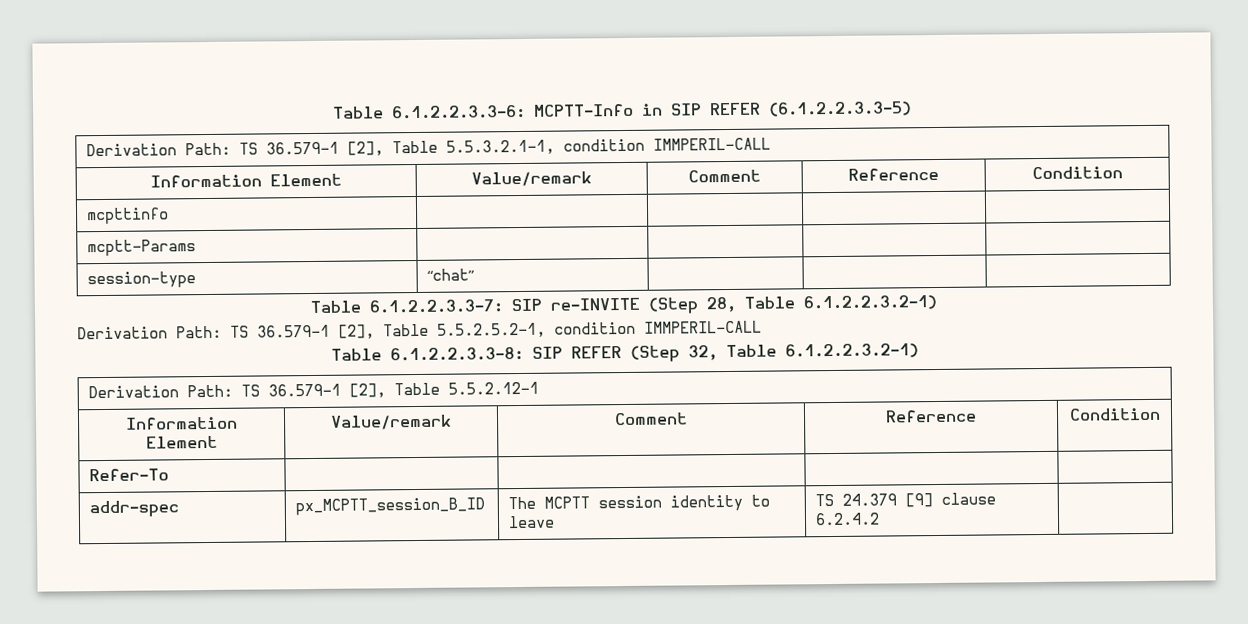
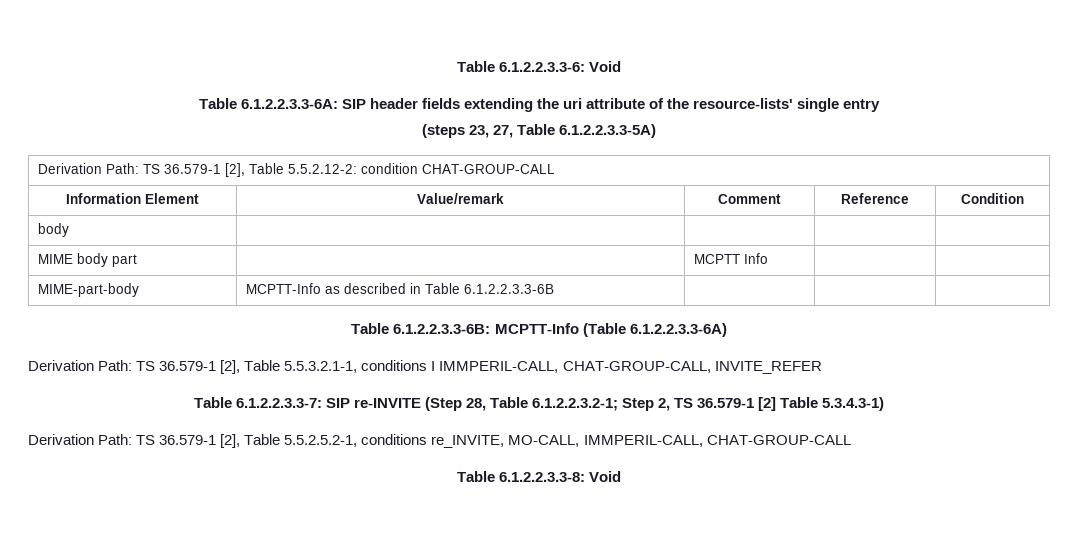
- Table 6.1.2.2.3.3-6: MCPTT-Info in SIP REFER (6.1.2.2.3.3-5)
- Derivation Path: TS 36.579-1 [2], Table 5.5.3.2.1-1, condition IMMPERIL-CALL
+ Table 6.1.2.2.3.3-6: Void
+ Table 6.1.2.2.3.3-6A: SIP header fields extending the uri attribute of the resource-lists' single entry
+ (steps 23, 27, Table 6.1.2.2.3.3-5A)
+ Derivation Path: TS 36.579-1 [2], Table 5.5.2.12-2: condition CHAT-GROUP-CALL
  Information Element | Value/remark | Comment | Reference | Condition
- mcpttinfo | | | |
- mcptt-Params | | | |
- session-type | “chat” | | |
+ body | | | |
+ MIME body part | | MCPTT Info | |
+ MIME-part-body | MCPTT-Info as described in Table 6.1.2.2.3.3-6B | | |
+ Table 6.1.2.2.3.3-6B: MCPTT-Info (Table 6.1.2.2.3.3-6A)
+ Derivation Path: TS 36.579-1 [2], Table 5.5.3.2.1-1, conditions I IMMPERIL-CALL, CHAT-GROUP-CALL, INVITE_REFER
- Table 6.1.2.2.3.3-7: SIP re-INVITE (Step 28, Table 6.1.2.2.3.2-1)
+ Table 6.1.2.2.3.3-7: SIP re-INVITE (Step 28, Table 6.1.2.2.3.2-1; Step 2, TS 36.579-1 [2] Table 5.3.4.3-1)
- Derivation Path: TS 36.579-1 [2], Table 5.5.2.5.2-1, condition IMMPERIL-CALL
- Table 6.1.2.2.3.3-8: SIP REFER (Step 32, Table 6.1.2.2.3.2-1)
- Derivation Path: TS 36.579-1 [2], Table 5.5.2.12-1
- Information Element | Value/remark | Comment | Reference | Condition
- Refer-To | | | |
- addr-spec | px_MCPTT_session_B_ID | The MCPTT session identity to leave | TS 24.379 [9] clause 6.2.4.2 |
+ Derivation Path: TS 36.579-1 [2], Table 5.5.2.5.2-1, conditions re_INVITE, MO-CALL, IMMPERIL-CALL, CHAT-GROUP-CALL
+ Table 6.1.2.2.3.3-8: Void

